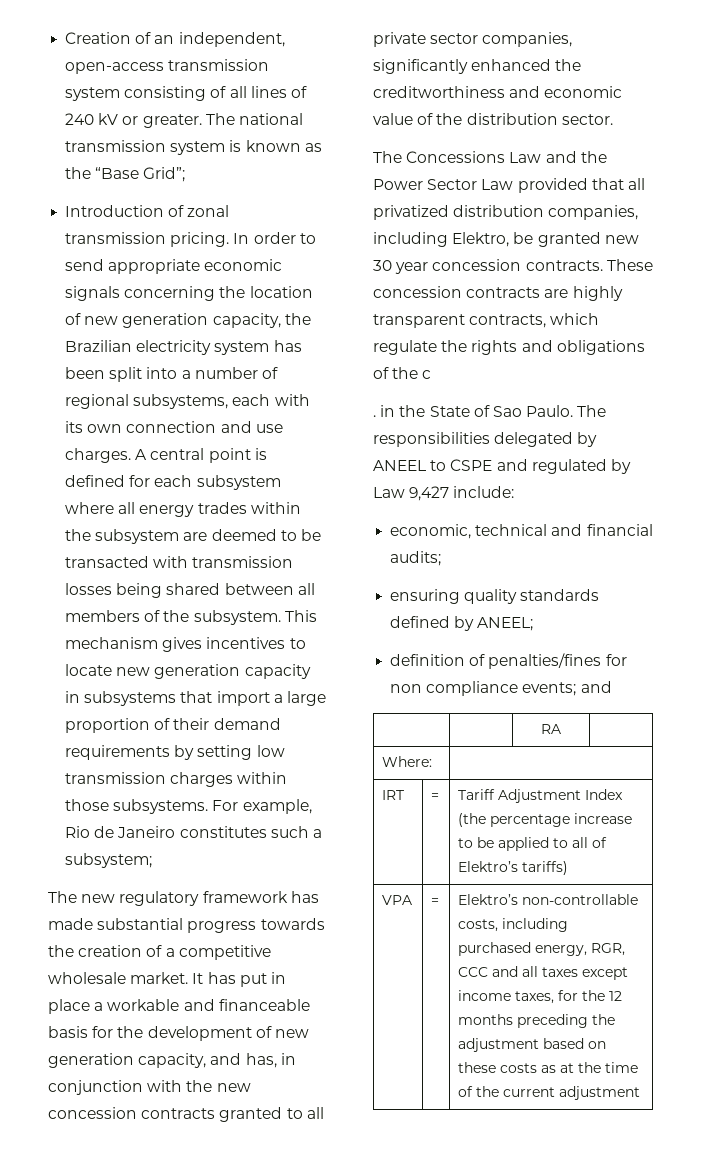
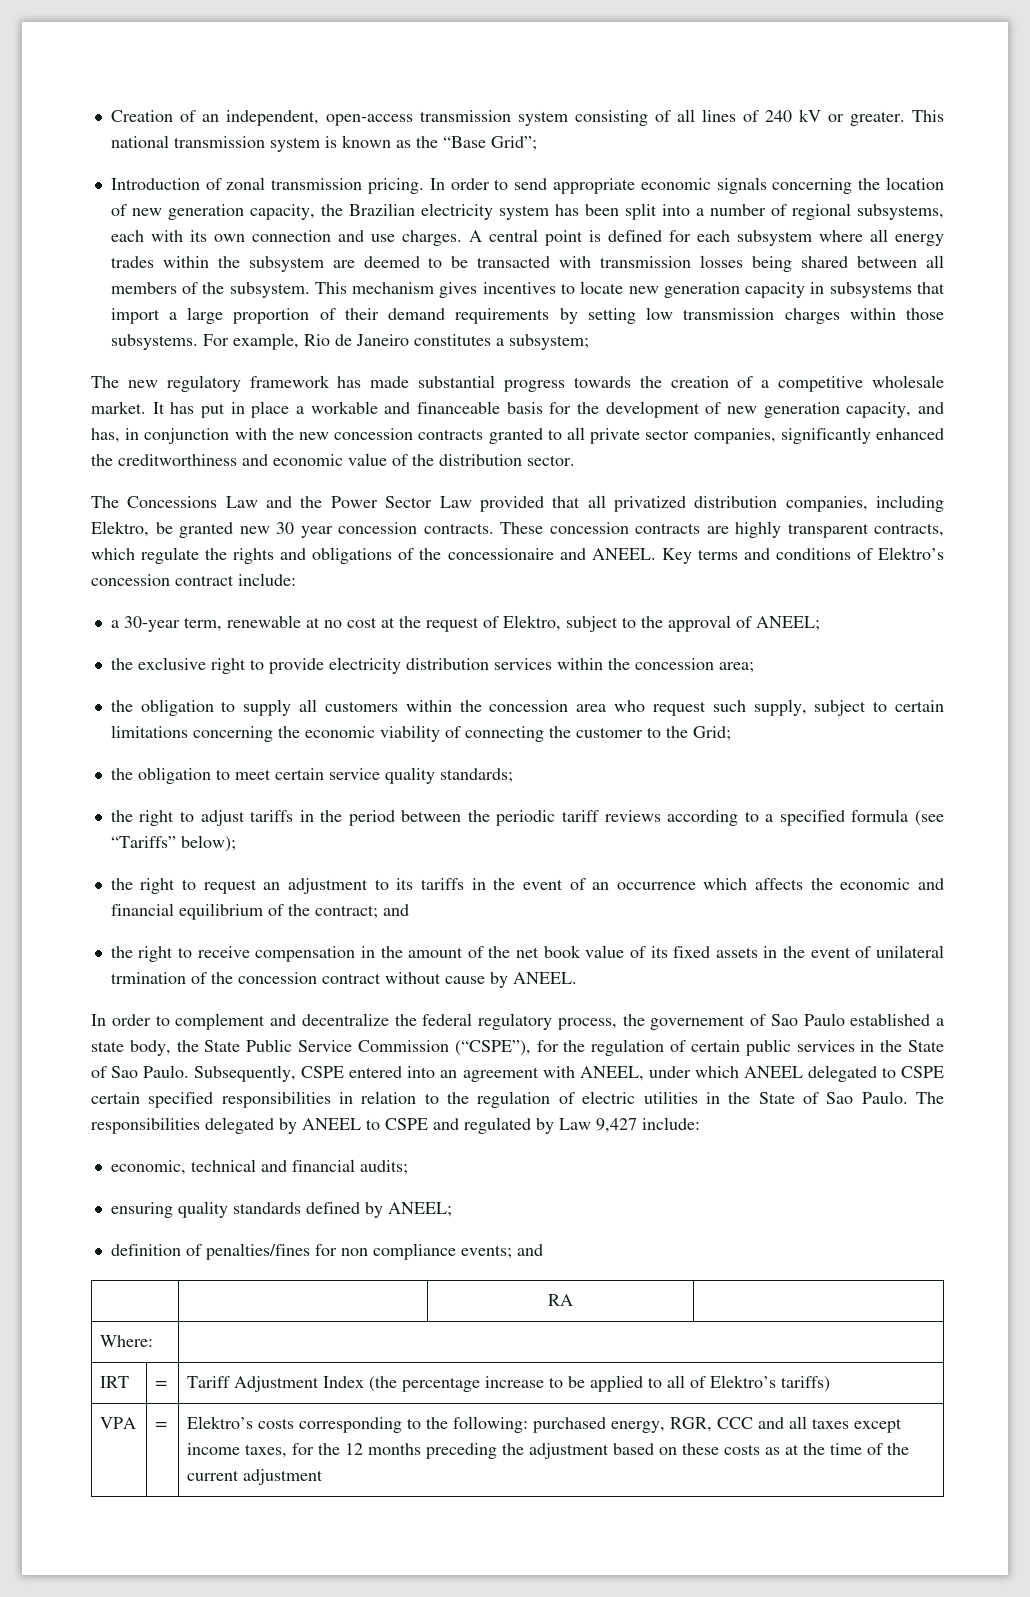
- The national transmission system is known as the “Base Grid”;
+ This national transmission system is known as the “Base Grid”;
- For example, Rio de Janeiro constitutes such a subsystem;
+ For example, Rio de Janeiro constitutes a subsystem;
- These concession contracts are highly transparent contracts, which regulate the rights and obligations of the c
- . in the State of Sao Paulo.
+ These concession contracts are highly transparent contracts, which regulate the rights and obligations of the concessionaire and ANEEL. Key terms and conditions of Elektro’s concession contract include:
+ a 30-year term, renewable at no cost at the request of Elektro, subject to the approval of ANEEL;
+ the exclusive right to provide electricity distribution services within the concession area;
+ the obligation to supply all customers within the concession area who request such supply, subject to certain limitations concerning the economic viability of connecting the customer to the Grid;
+ the obligation to meet certain service quality standards;
+ the right to adjust tariffs in the period between the periodic tariff reviews according to a specified formula (see “Tariffs” below);
+ the right to request an adjustment to its tariffs in the event of an occurrence which affects the economic and financial equilibrium of the contract; and
+ the right to receive compensation in the amount of the net book value of its fixed assets in the event of unilateral trmination of the concession contract without cause by ANEEL.
+ In order to complement and decentralize the federal regulatory process, the governement of Sao Paulo established a state body, the State Public Service Commission (“CSPE”), for the regulation of certain public services in the State of Sao Paulo. Subsequently, CSPE entered into an agreement with ANEEL, under which ANEEL delegated to CSPE certain specified responsibilities in relation to the regulation of electric utilities in the State of Sao Paulo.
- VPA | = | Elektro’s non-controllable costs, including purchased energy, RGR, CCC and all taxes except income taxes, for the 12 months preceding the adjustment based on these costs as at the time of the current adjustment
+ VPA | = | Elektro’s costs corresponding to the following: purchased energy, RGR, CCC and all taxes except income taxes, for the 12 months preceding the adjustment based on these costs as at the time of the current adjustment

